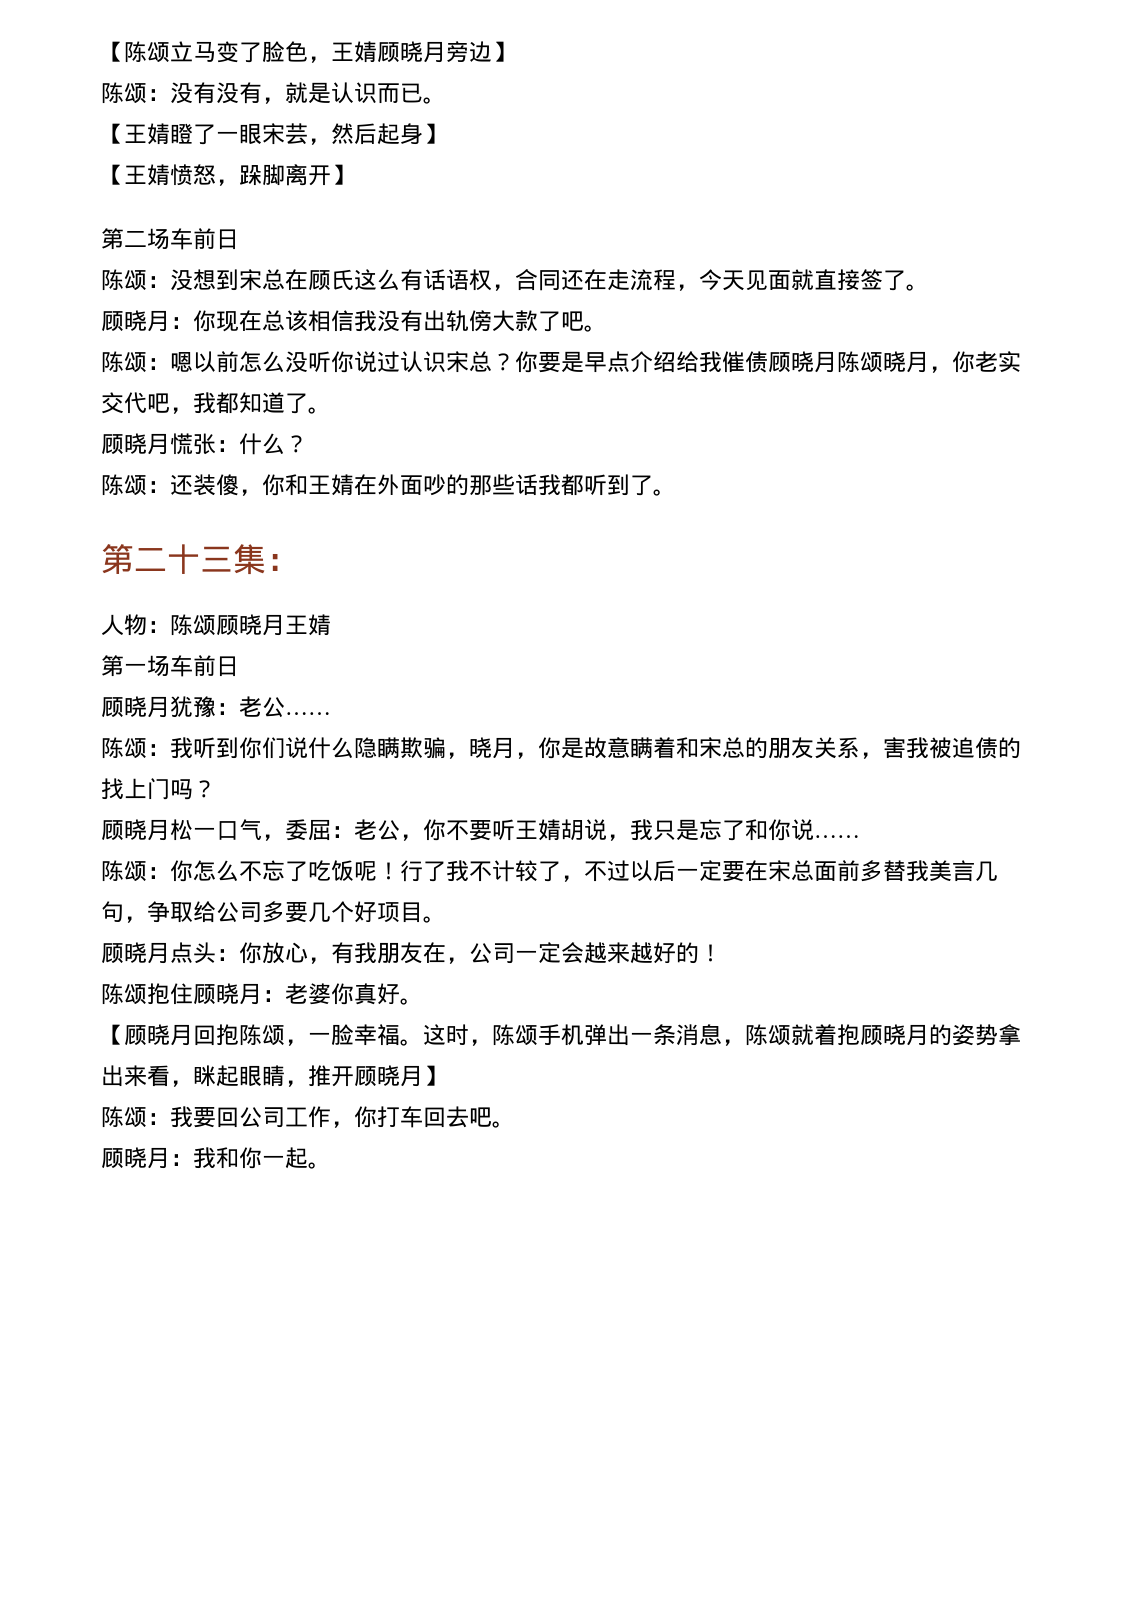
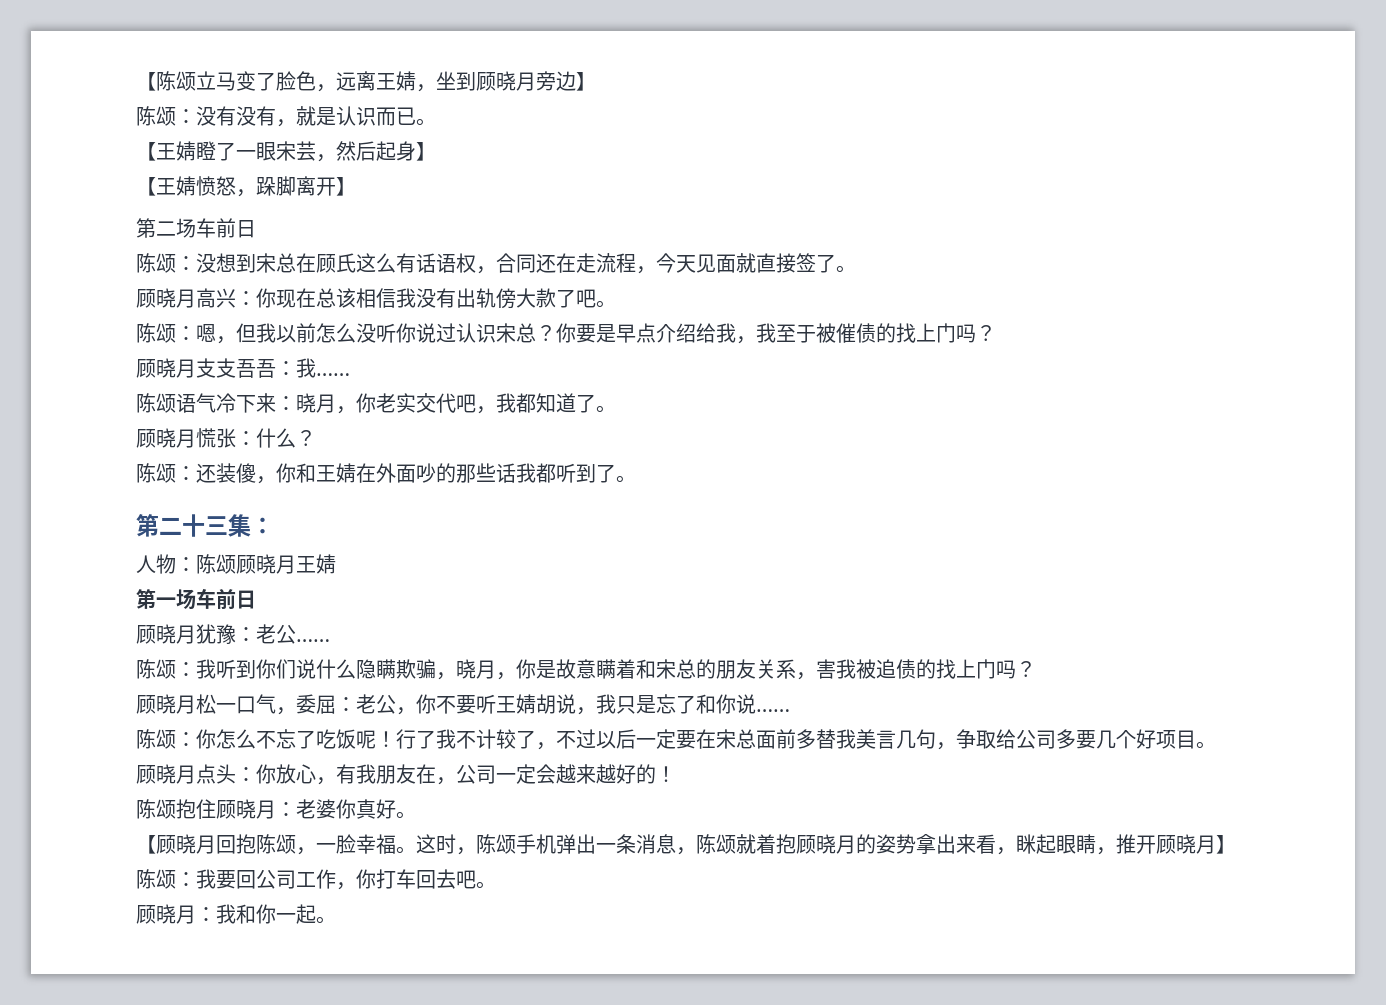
- 【陈颂立马变了脸色，王婧顾晓月旁边】
+ 【陈颂立马变了脸色，远离王婧，坐到顾晓月旁边】
- 顾晓月：你现在总该相信我没有出轨傍大款了吧。
+ 顾晓月高兴：你现在总该相信我没有出轨傍大款了吧。
- 陈颂：嗯以前怎么没听你说过认识宋总？
+ 陈颂：嗯，但我以前怎么没听你说过认识宋总？
- 你要是早点介绍给我催债顾晓月陈颂晓月，你老实交代吧，我都知道了。
+ 你要是早点介绍给我，我至于被催债的找上门吗？
+ 顾晓月支支吾吾：我……
+ 陈颂语气冷下来：晓月，你老实交代吧，我都知道了。

